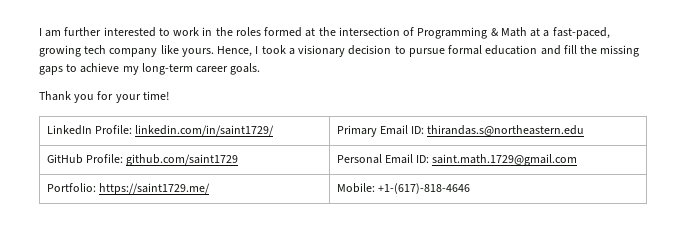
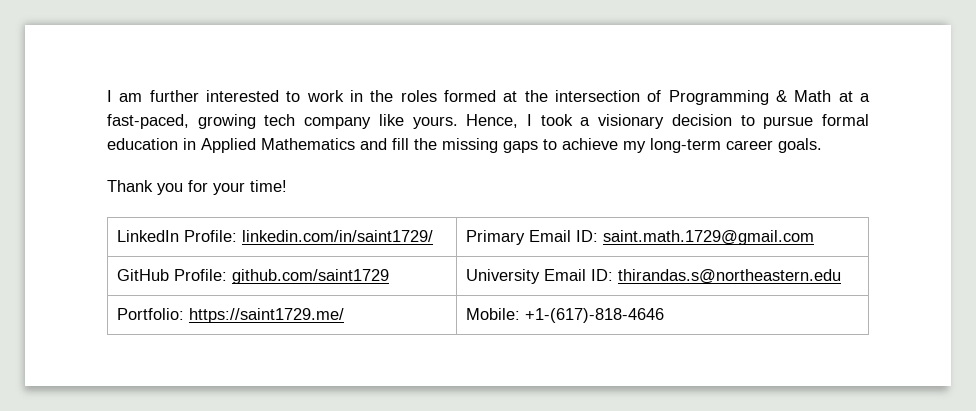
- Hence, I took a visionary decision to pursue formal education and fill the missing gaps to achieve my long-term career goals.
+ Hence, I took a visionary decision to pursue formal education in Applied Mathematics and fill the missing gaps to achieve my long-term career goals.
- LinkedIn Profile: linkedin.com/in/saint1729/ | Primary Email ID: thirandas.s@northeastern.edu
+ LinkedIn Profile: linkedin.com/in/saint1729/ | Primary Email ID: saint.math.1729@gmail.com
- GitHub Profile: github.com/saint1729 | Personal Email ID: saint.math.1729@gmail.com
+ GitHub Profile: github.com/saint1729 | University Email ID: thirandas.s@northeastern.edu

